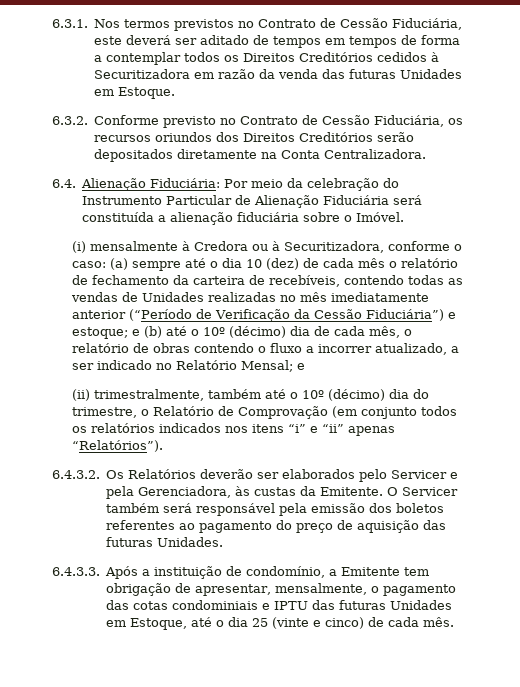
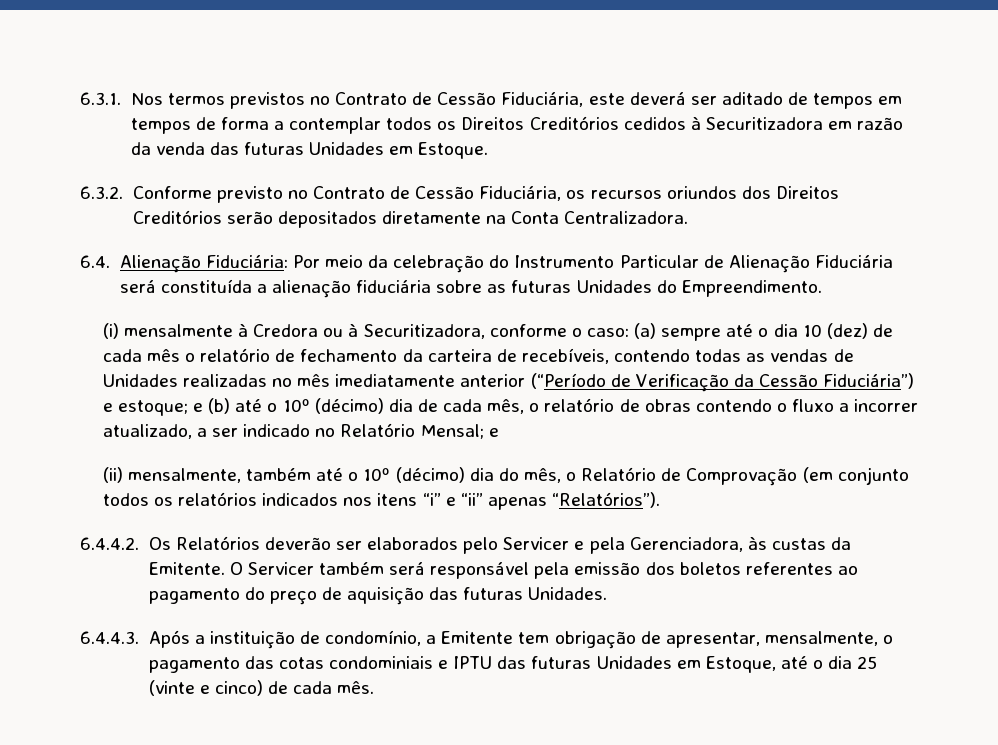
- 6.4. Alienação Fiduciária: Por meio da celebração do Instrumento Particular de Alienação Fiduciária será constituída a alienação fiduciária sobre o Imóvel.
+ 6.4. Alienação Fiduciária: Por meio da celebração do Instrumento Particular de Alienação Fiduciária será constituída a alienação fiduciária sobre as futuras Unidades do Empreendimento.
- (ii) trimestralmente, também até o 10º (décimo) dia do trimestre, o Relatório de Comprovação (em conjunto todos os relatórios indicados nos itens “i” e “ii” apenas “Relatórios”).
+ (ii) mensalmente, também até o 10º (décimo) dia do mês, o Relatório de Comprovação (em conjunto todos os relatórios indicados nos itens “i” e “ii” apenas “Relatórios”).
- 6.4.3.2. Os Relatórios deverão ser elaborados pelo Servicer e pela Gerenciadora, às custas da Emitente.
+ 6.4.4.2. Os Relatórios deverão ser elaborados pelo Servicer e pela Gerenciadora, às custas da Emitente.
- 6.4.3.3. Após a instituição de condomínio, a Emitente tem obrigação de apresentar, mensalmente, o pagamento das cotas condominiais e IPTU das futuras Unidades em Estoque, até o dia 25 (vinte e cinco) de cada mês.
+ 6.4.4.3. Após a instituição de condomínio, a Emitente tem obrigação de apresentar, mensalmente, o pagamento das cotas condominiais e IPTU das futuras Unidades em Estoque, até o dia 25 (vinte e cinco) de cada mês.

